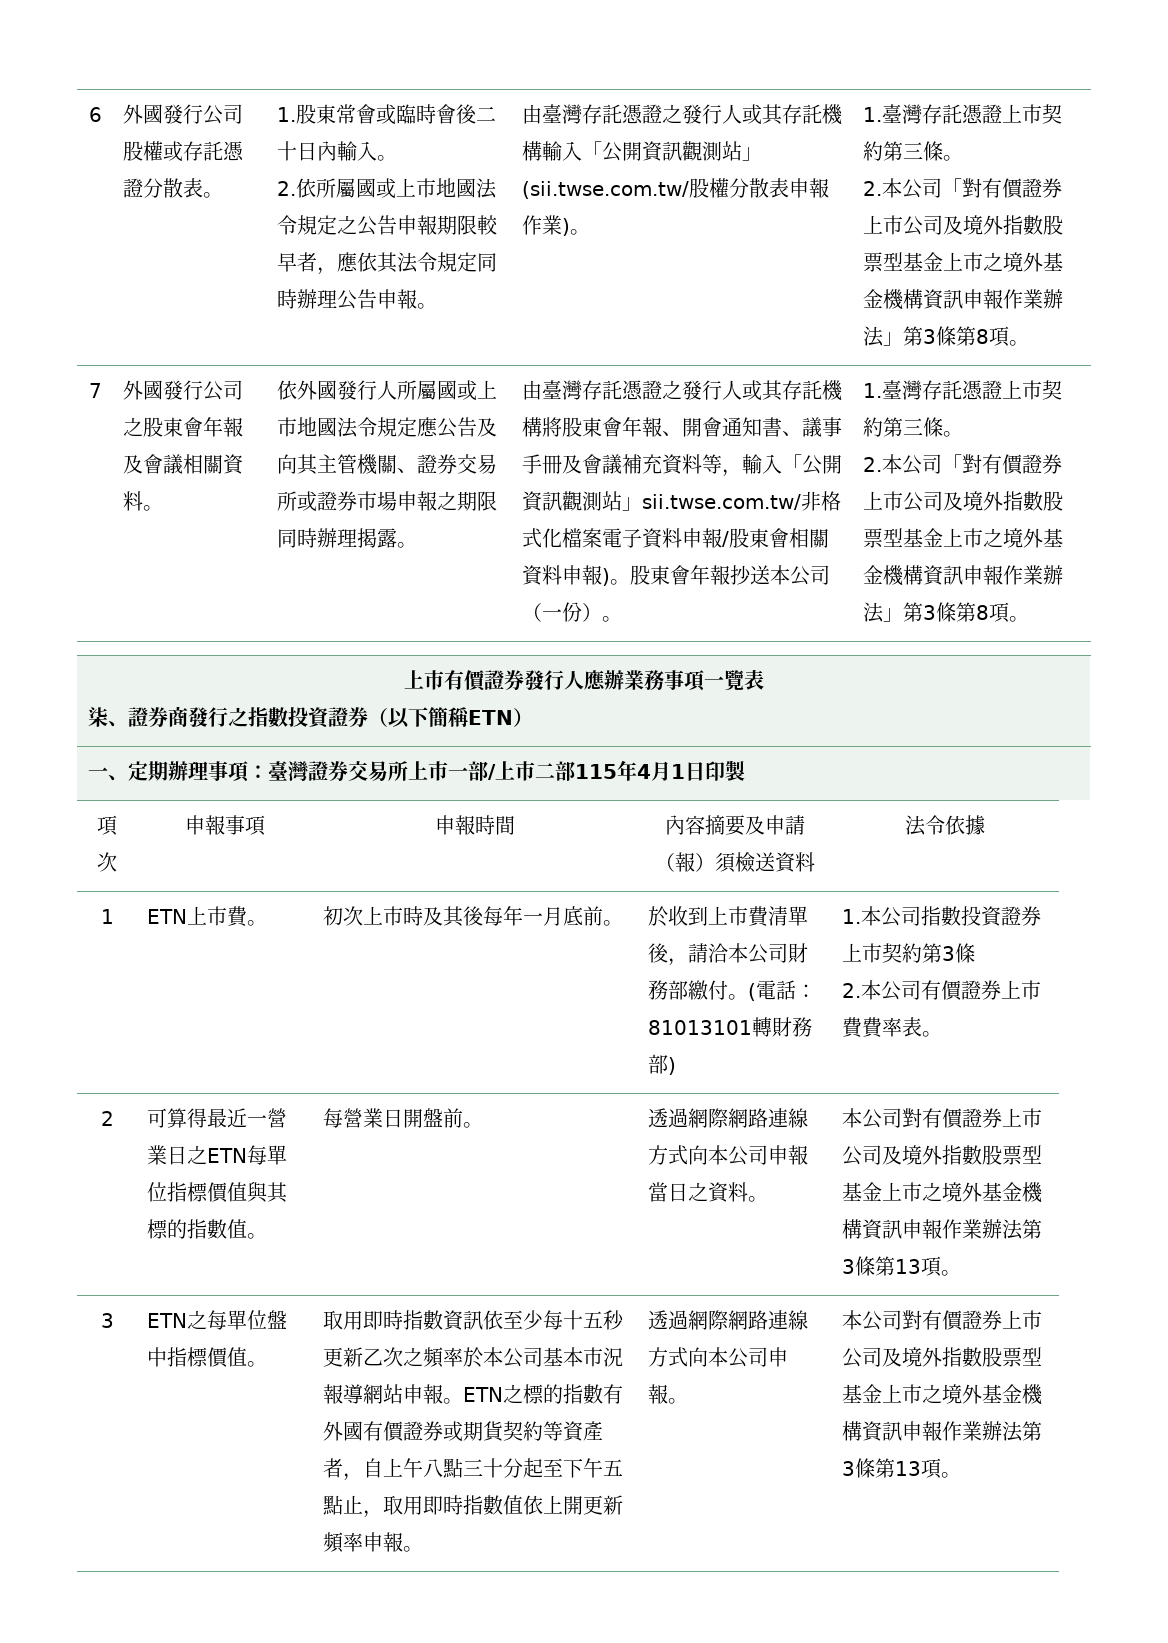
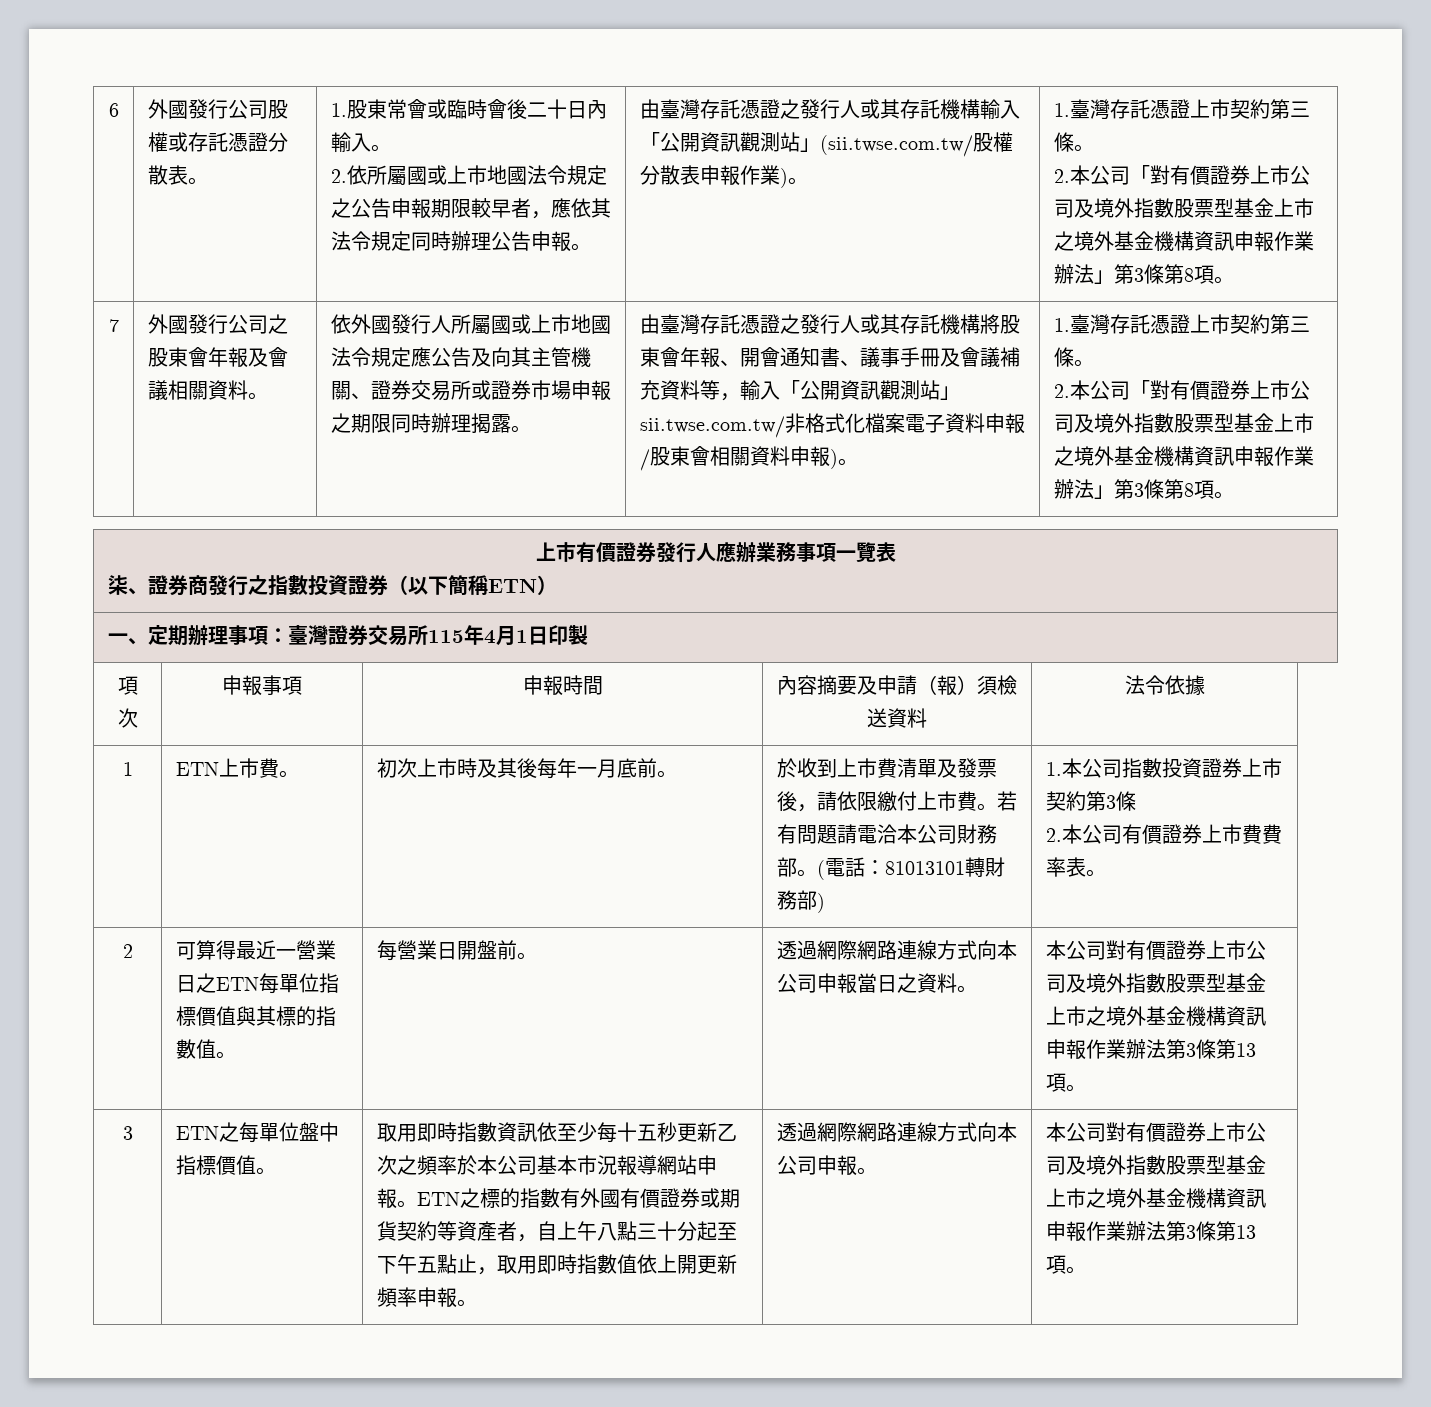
- 股東會年報抄送本公司（一份）。
- 一、定期辦理事項：臺灣證券交易所上市一部/上市二部115年4月1日印製
+ 一、定期辦理事項：臺灣證券交易所115年4月1日印製
- 於收到上市費清單後，請洽本公司財務部繳付。
+ 於收到上市費清單及發票後，請依限繳付上市費。若有問題請電洽本公司財務部。

